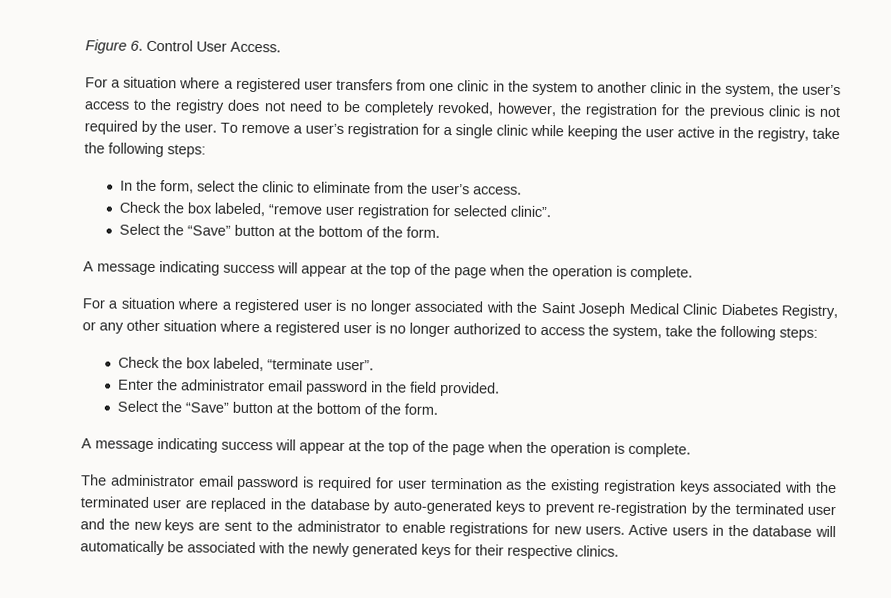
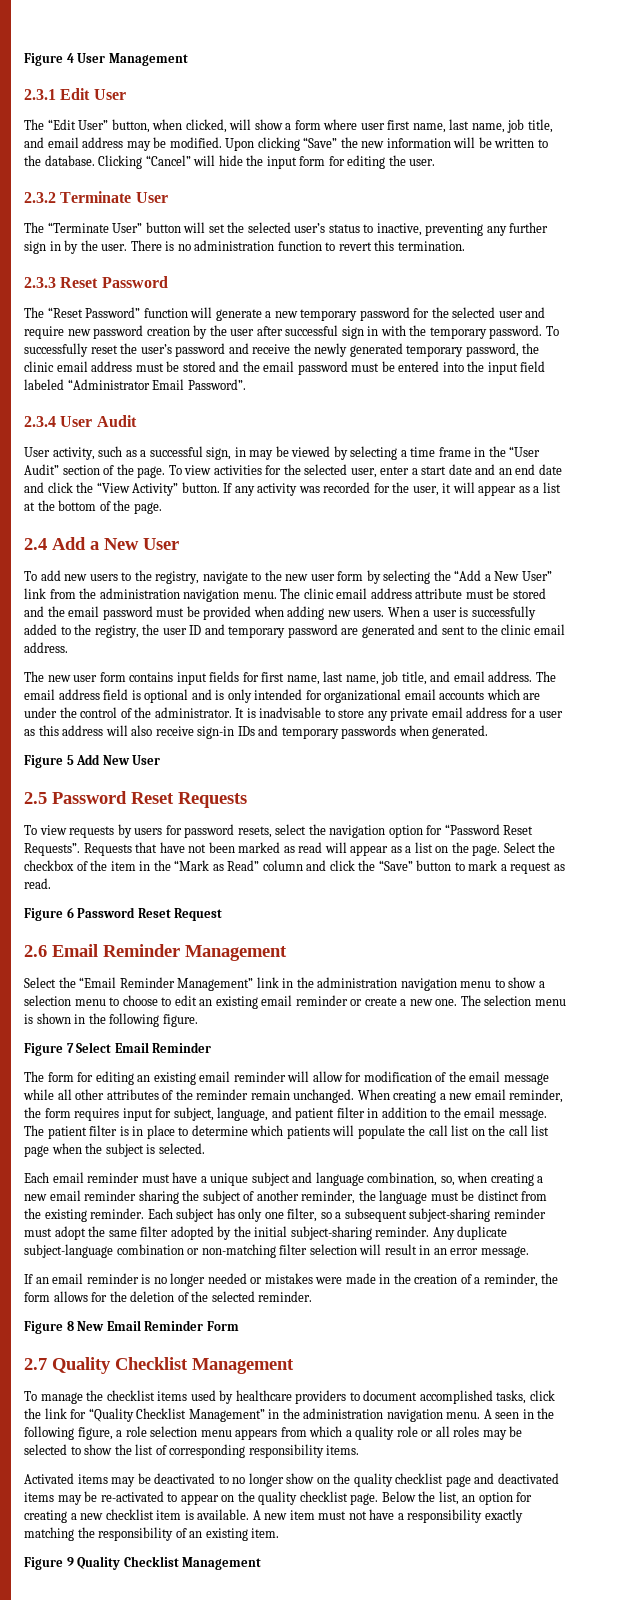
- Figure 6. Control User Access.
- For a situation where a registered user transfers from one clinic in the system to another clinic in the system, the user’s access to the registry does not need to be completely revoked, however, the registration for the previous clinic is not required by the user. To remove a user’s registration for a single clinic while keeping the user active in the registry, take the following steps:
- In the form, select the clinic to eliminate from the user’s access.
- Check the box labeled, “remove user registration for selected clinic”.
- Select the “Save” button at the bottom of the form.
- A message indicating success will appear at the top of the page when the operation is complete.
- For a situation where a registered user is no longer associated with the Saint Joseph Medical Clinic Diabetes Registry, or any other situation where a registered user is no longer authorized to access the system, take the following steps:
- Check the box labeled, “terminate user”.
- Enter the administrator email password in the field provided.
- Select the “Save” button at the bottom of the form.
- A message indicating success will appear at the top of the page when the operation is complete.
- The administrator email password is required for user termination as the existing registration keys associated with the terminated user are replaced in the database by auto-generated keys to prevent re-registration by the terminated user and the new keys are sent to the administrator to enable registrations for new users. Active users in the database will automatically be associated with the newly generated keys for their respective clinics.
+ Figure 4 User Management
+ 2.3.1 Edit User
+ The “Edit User” button, when clicked, will show a form where user first name, last name, job title, and email address may be modified. Upon clicking “Save” the new information will be written to the database. Clicking “Cancel” will hide the input form for editing the user.
+ 2.3.2 Terminate User
+ The “Terminate User” button will set the selected user’s status to inactive, preventing any further sign in by the user. There is no administration function to revert this termination.
+ 2.3.3 Reset Password
+ The “Reset Password” function will generate a new temporary password for the selected user and require new password creation by the user after successful sign in with the temporary password. To successfully reset the user’s password and receive the newly generated temporary password, the clinic email address must be stored and the email password must be entered into the input field labeled “Administrator Email Password”.
+ 2.3.4 User Audit
+ User activity, such as a successful sign, in may be viewed by selecting a time frame in the “User Audit” section of the page. To view activities for the selected user, enter a start date and an end date and click the “View Activity” button. If any activity was recorded for the user, it will appear as a list at the bottom of the page.
+ 2.4 Add a New User
+ To add new users to the registry, navigate to the new user form by selecting the “Add a New User” link from the administration navigation menu. The clinic email address attribute must be stored and the email password must be provided when adding new users. When a user is successfully added to the registry, the user ID and temporary password are generated and sent to the clinic email address.
+ The new user form contains input fields for first name, last name, job title, and email address. The email address field is optional and is only intended for organizational email accounts which are under the control of the administrator. It is inadvisable to store any private email address for a user as this address will also receive sign-in IDs and temporary passwords when generated.
+ Figure 5 Add New User
+ 2.5 Password Reset Requests
+ To view requests by users for password resets, select the navigation option for “Password Reset Requests”. Requests that have not been marked as read will appear as a list on the page. Select the checkbox of the item in the “Mark as Read” column and click the “Save” button to mark a request as read.
+ Figure 6 Password Reset Request
+ 2.6 Email Reminder Management
+ Select the “Email Reminder Management” link in the administration navigation menu to show a selection menu to choose to edit an existing email reminder or create a new one. The selection menu is shown in the following figure.
+ Figure 7 Select Email Reminder
+ The form for editing an existing email reminder will allow for modification of the email message while all other attributes of the reminder remain unchanged. When creating a new email reminder, the form requires input for subject, language, and patient filter in addition to the email message. The patient filter is in place to determine which patients will populate the call list on the call list page when the subject is selected.
+ Each email reminder must have a unique subject and language combination, so, when creating a new email reminder sharing the subject of another reminder, the language must be distinct from the existing reminder. Each subject has only one filter, so a subsequent subject-sharing reminder must adopt the same filter adopted by the initial subject-sharing reminder. Any duplicate subject-language combination or non-matching filter selection will result in an error message.
+ If an email reminder is no longer needed or mistakes were made in the creation of a reminder, the form allows for the deletion of the selected reminder.
+ Figure 8 New Email Reminder Form
+ 2.7 Quality Checklist Management
+ To manage the checklist items used by healthcare providers to document accomplished tasks, click the link for “Quality Checklist Management” in the administration navigation menu. A seen in the following figure, a role selection menu appears from which a quality role or all roles may be selected to show the list of corresponding responsibility items.
+ Activated items may be deactivated to no longer show on the quality checklist page and deactivated items may be re-activated to appear on the quality checklist page. Below the list, an option for creating a new checklist item is available. A new item must not have a responsibility exactly matching the responsibility of an existing item.
+ Figure 9 Quality Checklist Management

